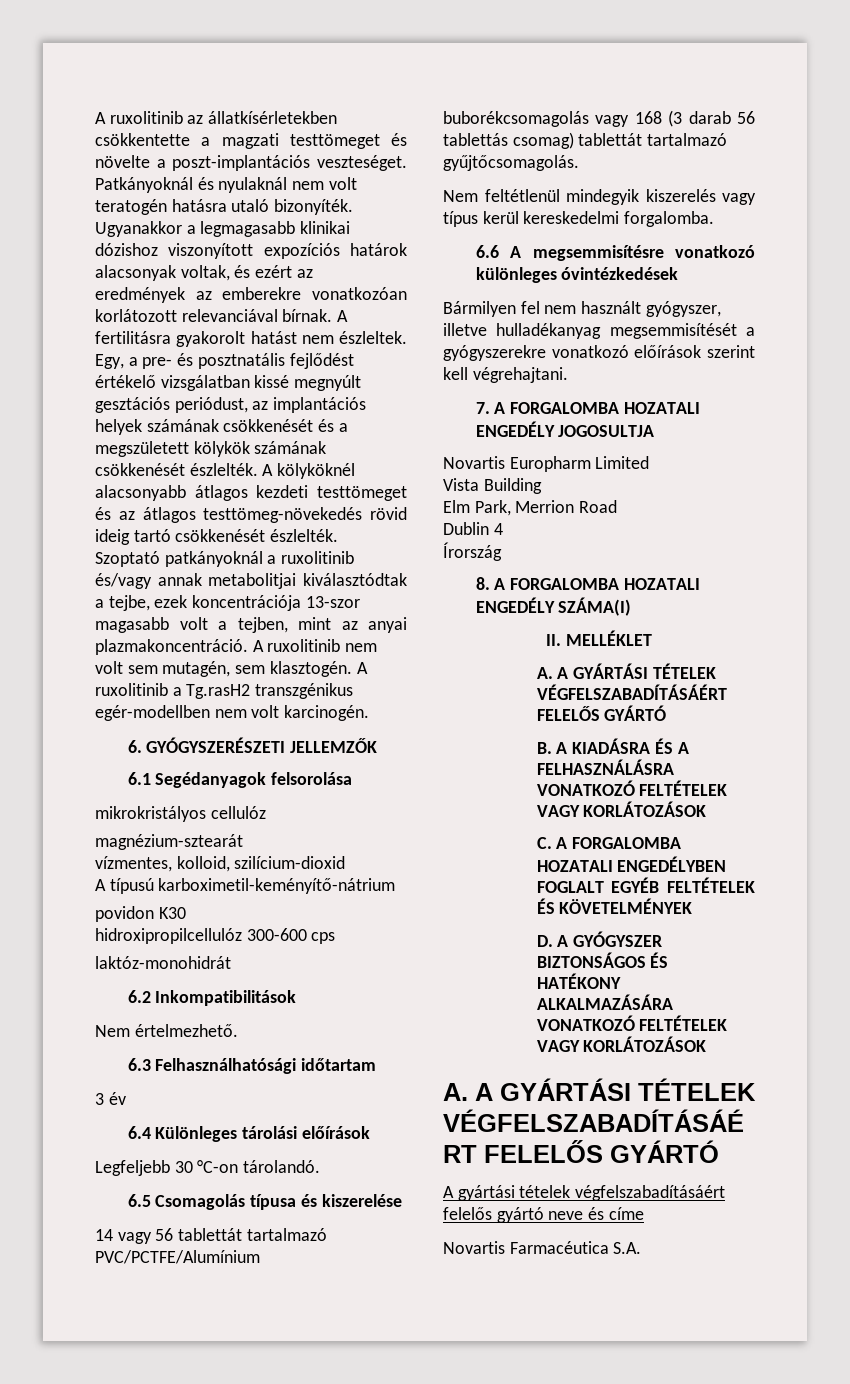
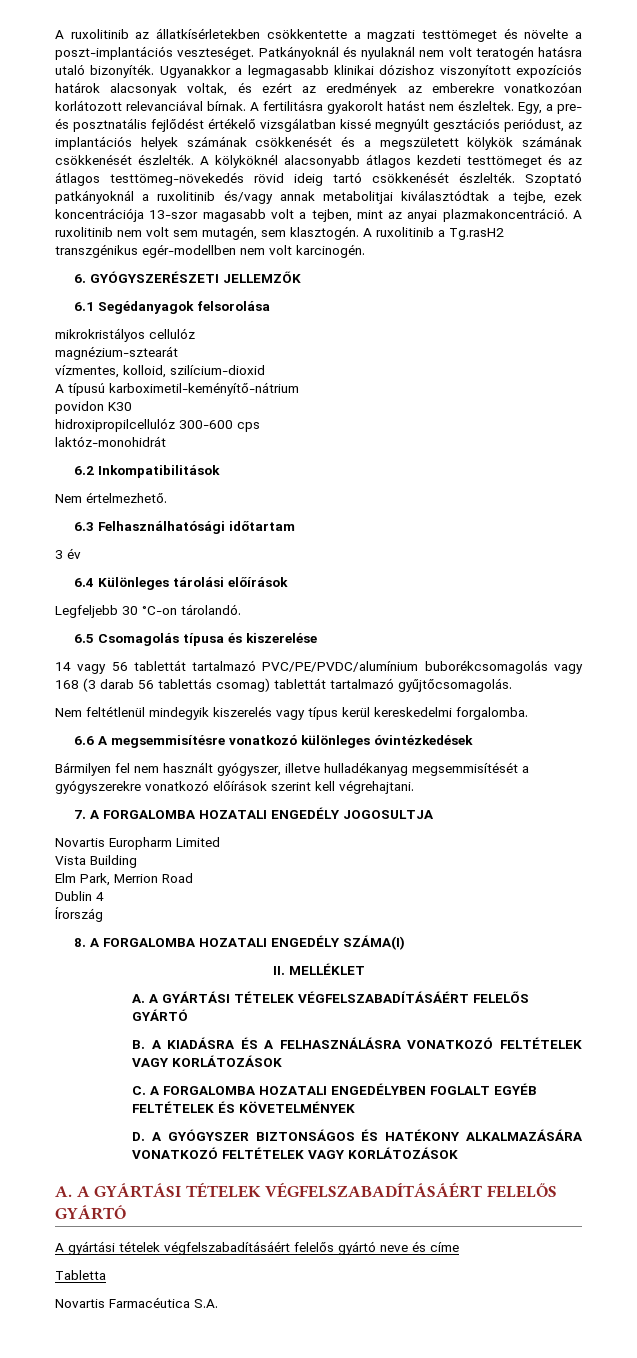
- 14 vagy 56 tablettát tartalmazó PVC/PCTFE/Alumínium buborékcsomagolás vagy 168 (3 darab 56 tablettás csomag) tablettát tartalmazó gyűjtőcsomagolás.
+ 14 vagy 56 tablettát tartalmazó PVC/PE/PVDC/alumínium buborékcsomagolás vagy 168 (3 darab 56 tablettás csomag) tablettát tartalmazó gyűjtőcsomagolás.
+ Tabletta

